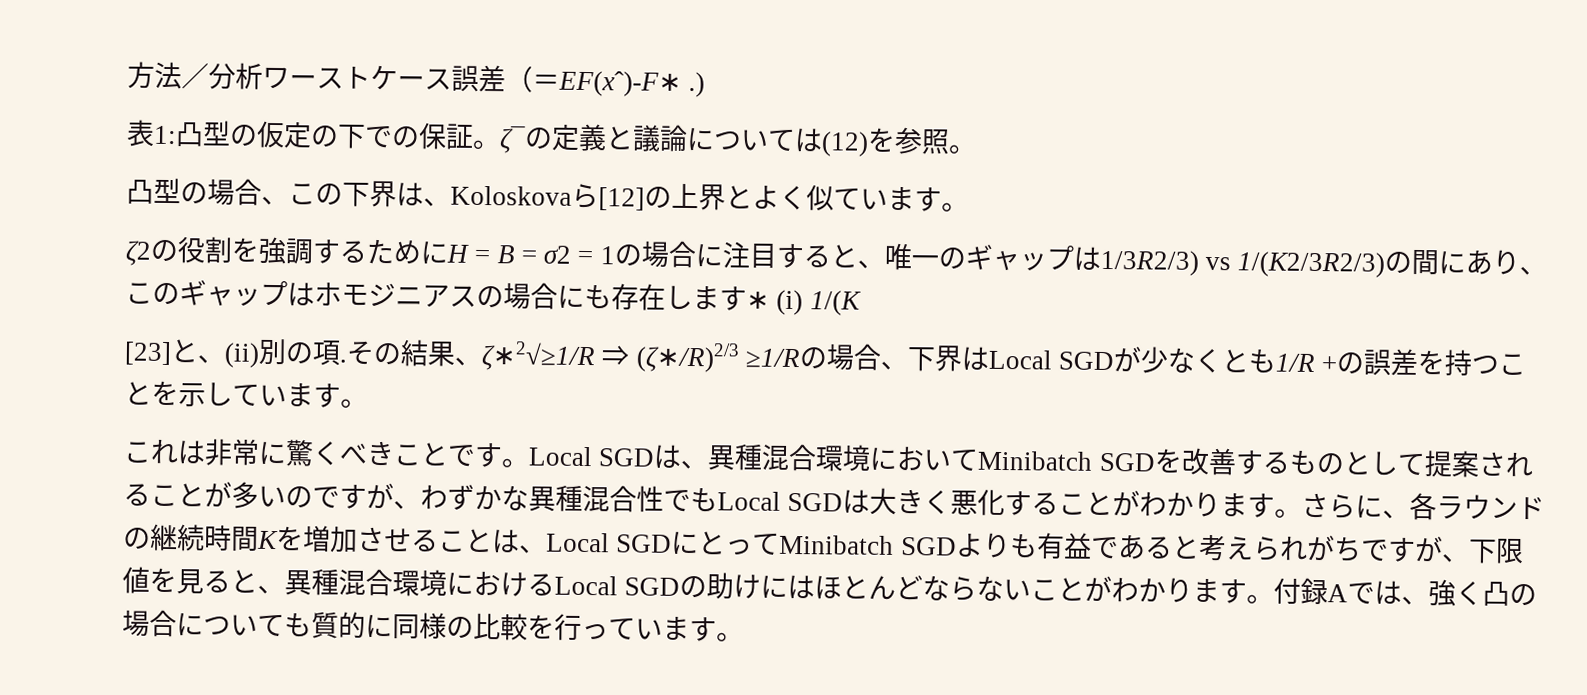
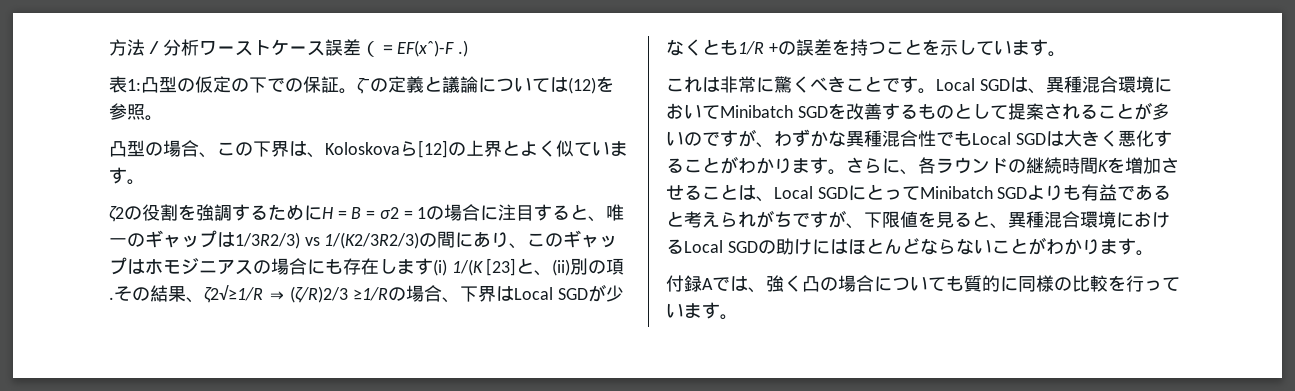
- 方法／分析ワーストケース誤差（＝EF(xˆ)-F∗ .)
+ 方法／分析ワーストケース誤差（＝EF(xˆ)-F .)
- ζ2の役割を強調するためにH = B = σ2 = 1の場合に注目すると、唯一のギャップは1/3R2/3) vs 1/(K2/3R2/3)の間にあり、このギャップはホモジニアスの場合にも存在します∗ (i) 1/(K
- [23]と、(ii)別の項.
+ ζ2の役割を強調するためにH = B = σ2 = 1の場合に注目すると、唯一のギャップは1/3R2/3) vs 1/(K2/3R2/3)の間にあり、このギャップはホモジニアスの場合にも存在します(i) 1/(K [23]と、(ii)別の項.
- その結果、ζ∗2√≥1/R ⇒ (ζ∗/R)2/3 ≥1/Rの場合、下界はLocal SGDが少なくとも1/R +の誤差を持つことを示しています。
+ その結果、ζ2√≥1/R ⇒ (ζ/R)2/3 ≥1/Rの場合、下界はLocal SGDが少なくとも1/R +の誤差を持つことを示しています。
- さらに、各ラウンドの継続時間Kを増加させることは、Local SGDにとってMinibatch SGDよりも有益であると考えられがちですが、下限値を見ると、異種混合環境におけるLocal SGDの助けにはほとんどならないことがわかります。付録Aでは、強く凸の場合についても質的に同様の比較を行っています。
+ さらに、各ラウンドの継続時間Kを増加させることは、Local SGDにとってMinibatch SGDよりも有益であると考えられがちですが、下限値を見ると、異種混合環境におけるLocal SGDの助けにはほとんどならないことがわかります。
+ 付録Aでは、強く凸の場合についても質的に同様の比較を行っています。

